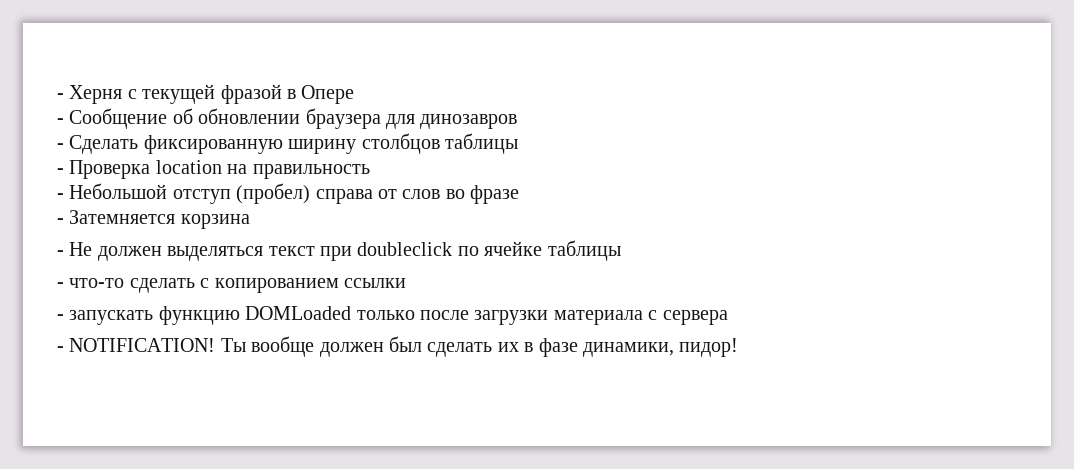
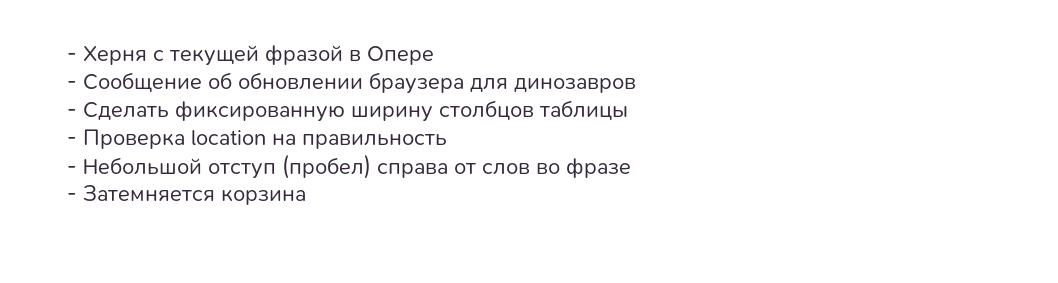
- - Не должен выделяться текст при doubleclick по ячейке таблицы
- - что-то сделать с копированием ссылки
- - запускать функцию DOMLoaded только после загрузки материала с сервера
- - NOTIFICATION! Ты вообще должен был сделать их в фазе динамики, пидор!

